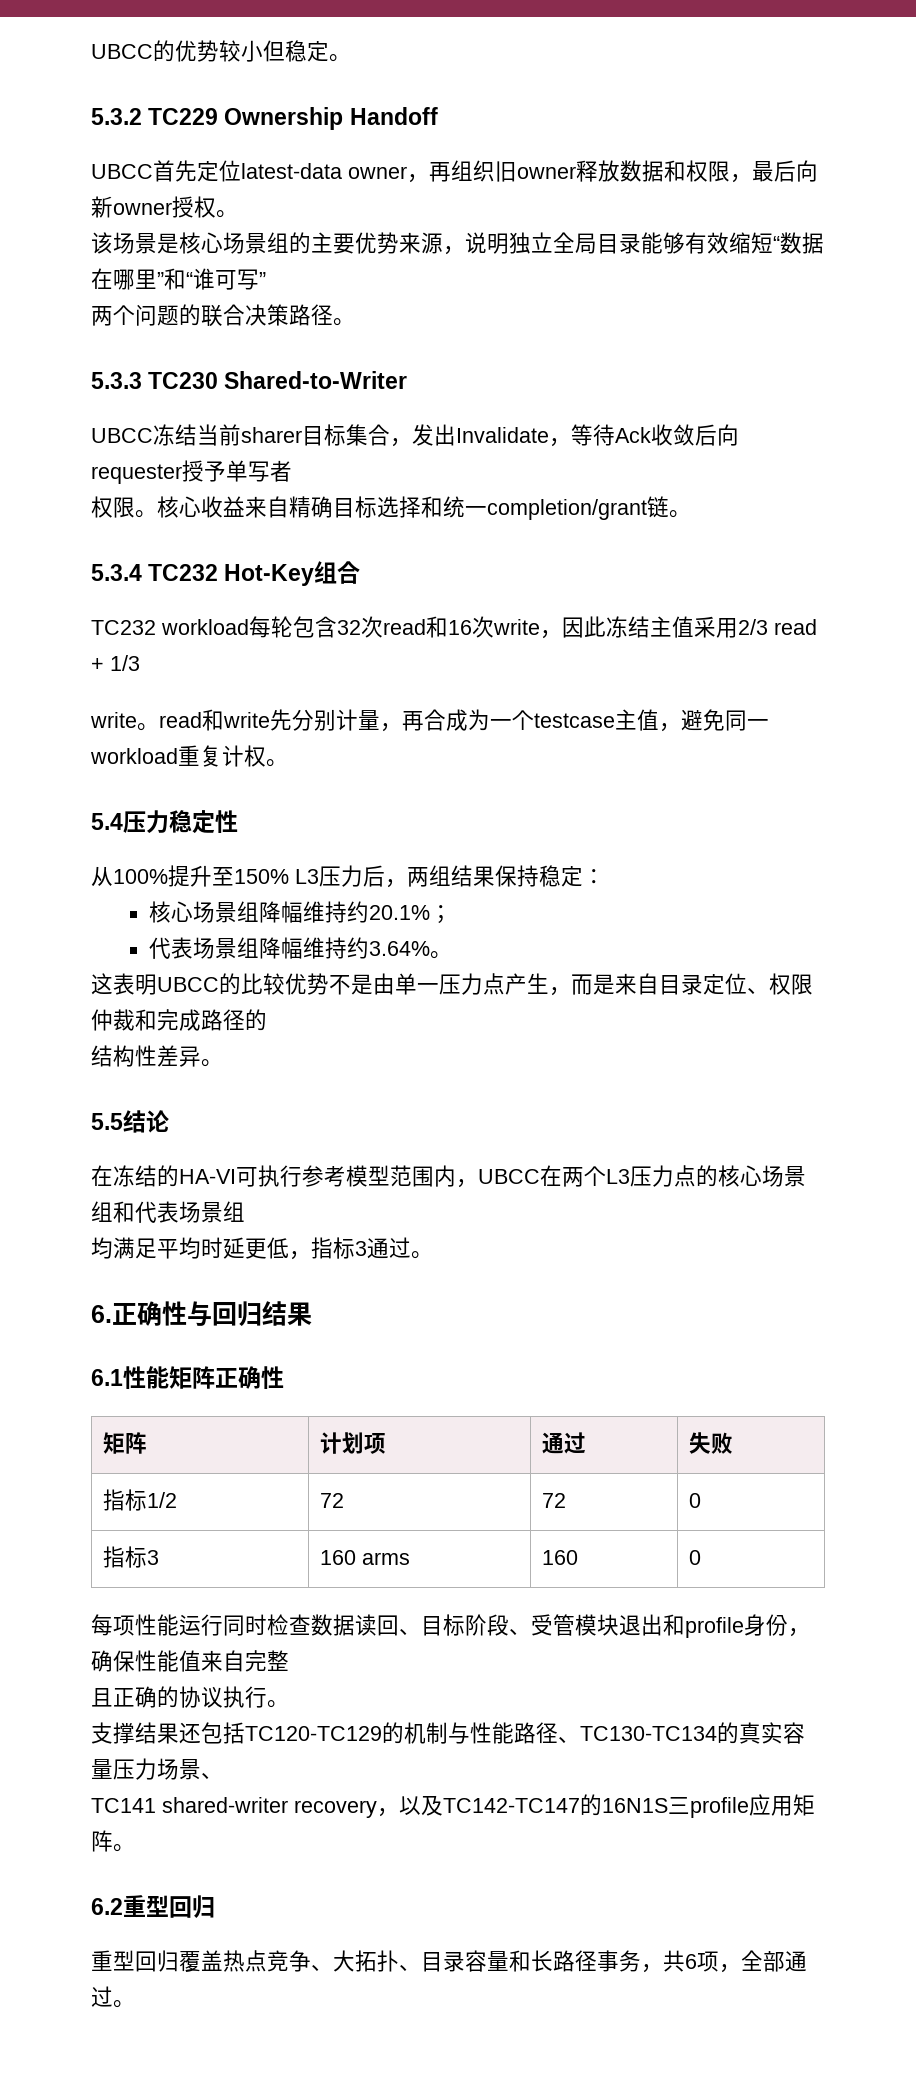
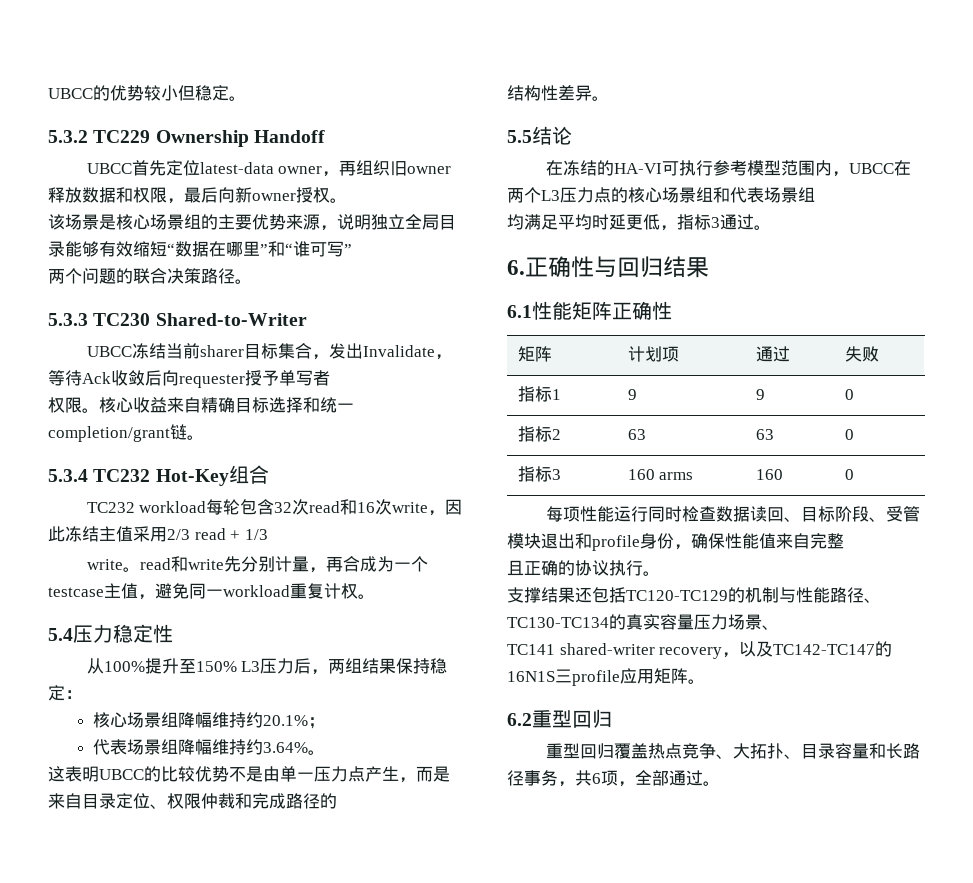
- 指标1/2 | 72 | 72 | 0
+ 指标1 | 9 | 9 | 0
+ 指标2 | 63 | 63 | 0

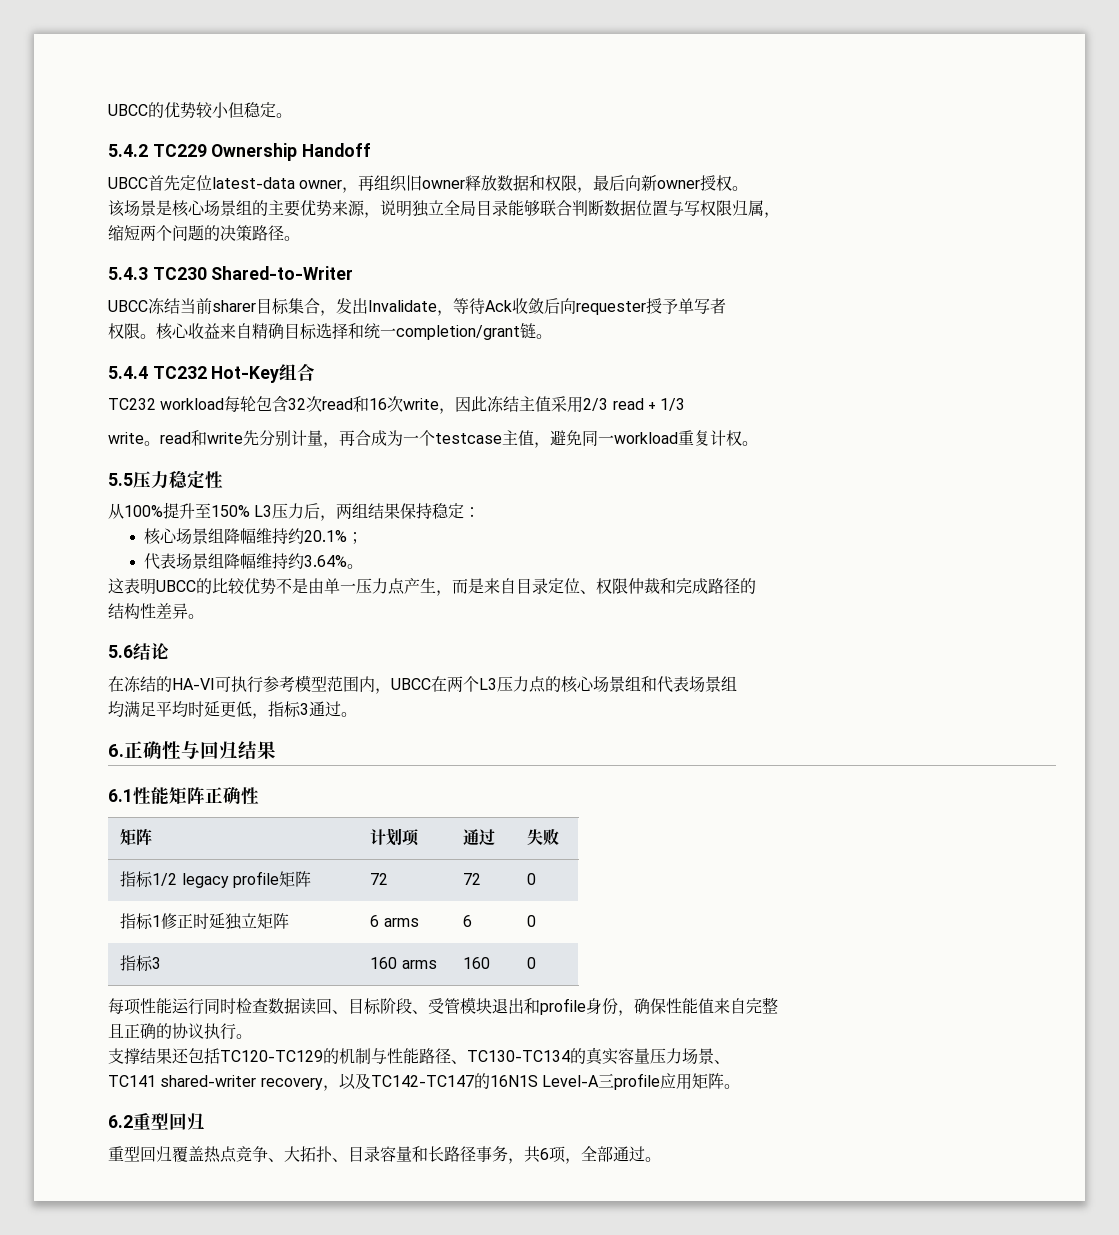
- 5.3.2 TC229 Ownership Handoff
+ 5.4.2 TC229 Ownership Handoff
- 该场景是核心场景组的主要优势来源，说明独立全局目录能够有效缩短“数据在哪里”和“谁可写”
- 两个问题的联合决策路径。
+ 该场景是核心场景组的主要优势来源，说明独立全局目录能够联合判断数据位置与写权限归属，
+ 缩短两个问题的决策路径。
- 5.3.3 TC230 Shared-to-Writer
+ 5.4.3 TC230 Shared-to-Writer
- 5.3.4 TC232 Hot-Key组合
+ 5.4.4 TC232 Hot-Key组合
- 5.4压力稳定性
+ 5.5压力稳定性
- 5.5结论
+ 5.6结论
- 指标1 | 9 | 9 | 0
- 指标2 | 63 | 63 | 0
+ 指标1/2 legacy profile矩阵 | 72 | 72 | 0
+ 指标1修正时延独立矩阵 | 6 arms | 6 | 0
- TC141 shared-writer recovery，以及TC142-TC147的16N1S三profile应用矩阵。
+ TC141 shared-writer recovery，以及TC142-TC147的16N1S Level-A三profile应用矩阵。

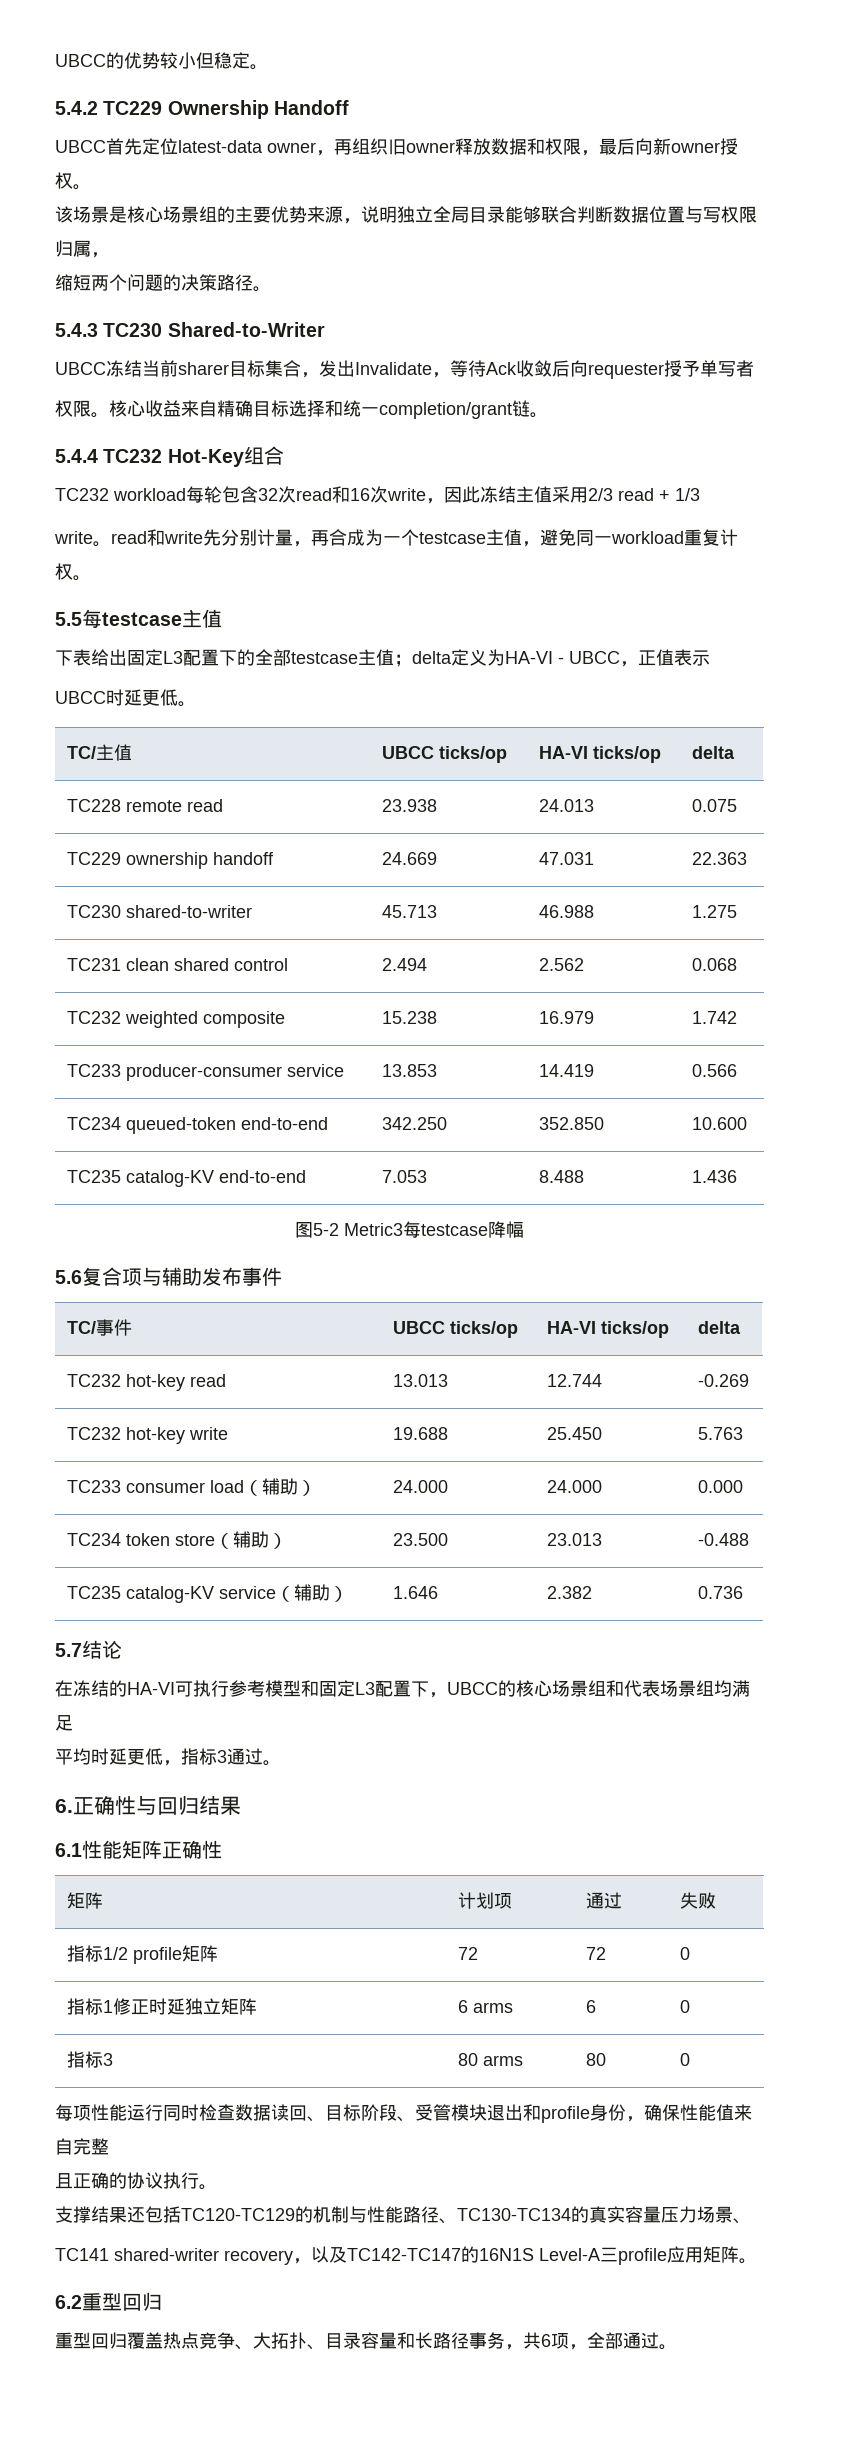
- 5.5压力稳定性
- 从100%提升至150% L3压力后，两组结果保持稳定：
- 核心场景组降幅维持约20.1%；
- 代表场景组降幅维持约3.64%。
- 这表明UBCC的比较优势不是由单一压力点产生，而是来自目录定位、权限仲裁和完成路径的
- 结构性差异。
- 5.6结论
+ 5.5每testcase主值
+ 下表给出固定L3配置下的全部testcase主值；delta定义为HA-VI - UBCC，正值表示
+ UBCC时延更低。
+ TC/主值 | UBCC ticks/op | HA-VI ticks/op | delta
+ TC228 remote read | 23.938 | 24.013 | 0.075
+ TC229 ownership handoff | 24.669 | 47.031 | 22.363
+ TC230 shared-to-writer | 45.713 | 46.988 | 1.275
+ TC231 clean shared control | 2.494 | 2.562 | 0.068
+ TC232 weighted composite | 15.238 | 16.979 | 1.742
+ TC233 producer-consumer service | 13.853 | 14.419 | 0.566
+ TC234 queued-token end-to-end | 342.250 | 352.850 | 10.600
+ TC235 catalog-KV end-to-end | 7.053 | 8.488 | 1.436
+ 图5-2 Metric3每testcase降幅
+ 5.6复合项与辅助发布事件
+ TC/事件 | UBCC ticks/op | HA-VI ticks/op | delta
+ TC232 hot-key read | 13.013 | 12.744 | -0.269
+ TC232 hot-key write | 19.688 | 25.450 | 5.763
+ TC233 consumer load（辅助） | 24.000 | 24.000 | 0.000
+ TC234 token store（辅助） | 23.500 | 23.013 | -0.488
+ TC235 catalog-KV service（辅助） | 1.646 | 2.382 | 0.736
+ 5.7结论
- 在冻结的HA-VI可执行参考模型范围内，UBCC在两个L3压力点的核心场景组和代表场景组
- 均满足平均时延更低，指标3通过。
+ 在冻结的HA-VI可执行参考模型和固定L3配置下，UBCC的核心场景组和代表场景组均满足
+ 平均时延更低，指标3通过。
- 指标1/2 legacy profile矩阵 | 72 | 72 | 0
+ 指标1/2 profile矩阵 | 72 | 72 | 0
- 指标3 | 160 arms | 160 | 0
+ 指标3 | 80 arms | 80 | 0

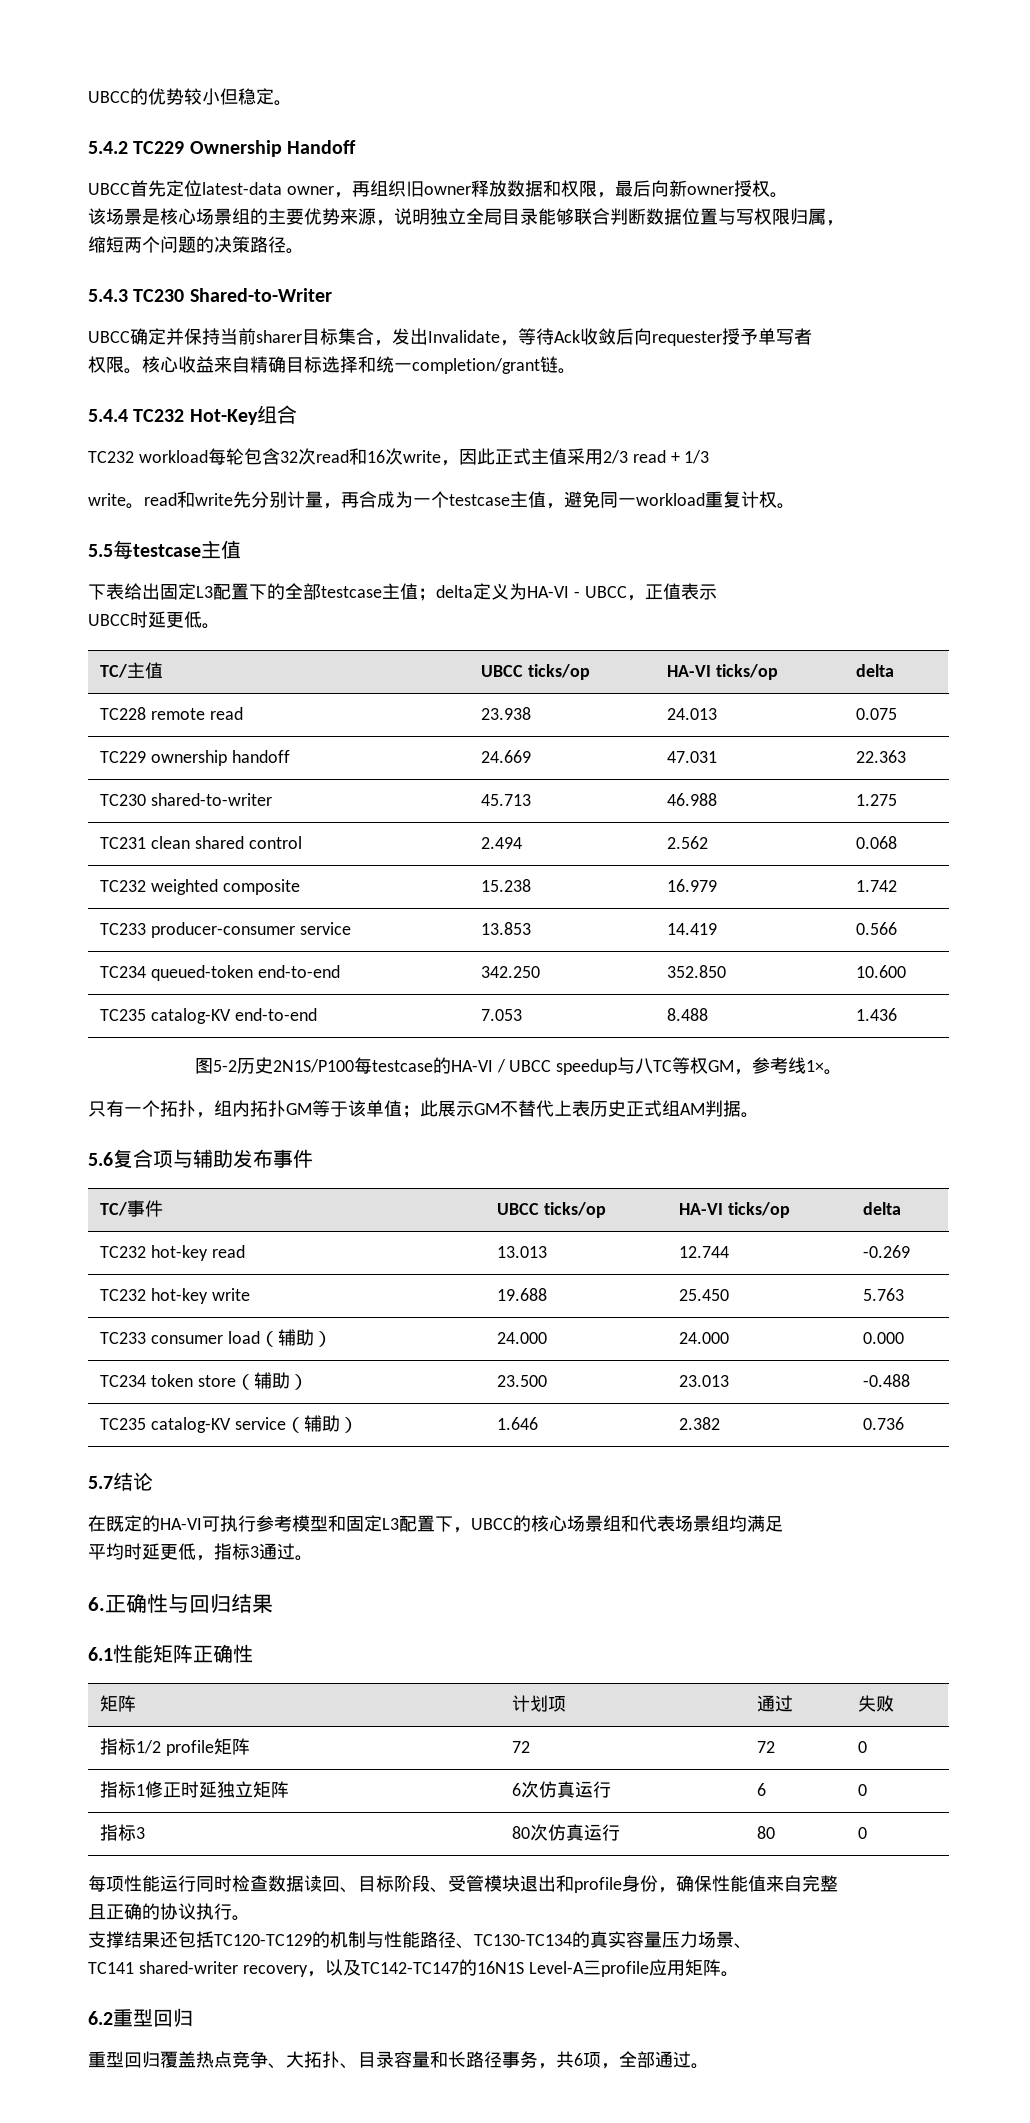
- UBCC冻结当前sharer目标集合，发出Invalidate，等待Ack收敛后向requester授予单写者
+ UBCC确定并保持当前sharer目标集合，发出Invalidate，等待Ack收敛后向requester授予单写者
- TC232 workload每轮包含32次read和16次write，因此冻结主值采用2/3 read + 1/3
+ TC232 workload每轮包含32次read和16次write，因此正式主值采用2/3 read + 1/3
- 图5-2 Metric3每testcase降幅
+ 图5-2历史2N1S/P100每testcase的HA-VI / UBCC speedup与八TC等权GM，参考线1×。
+ 只有一个拓扑，组内拓扑GM等于该单值；此展示GM不替代上表历史正式组AM判据。
- 在冻结的HA-VI可执行参考模型和固定L3配置下，UBCC的核心场景组和代表场景组均满足
+ 在既定的HA-VI可执行参考模型和固定L3配置下，UBCC的核心场景组和代表场景组均满足
- 指标1修正时延独立矩阵 | 6 arms | 6 | 0
+ 指标1修正时延独立矩阵 | 6次仿真运行 | 6 | 0
- 指标3 | 80 arms | 80 | 0
+ 指标3 | 80次仿真运行 | 80 | 0

